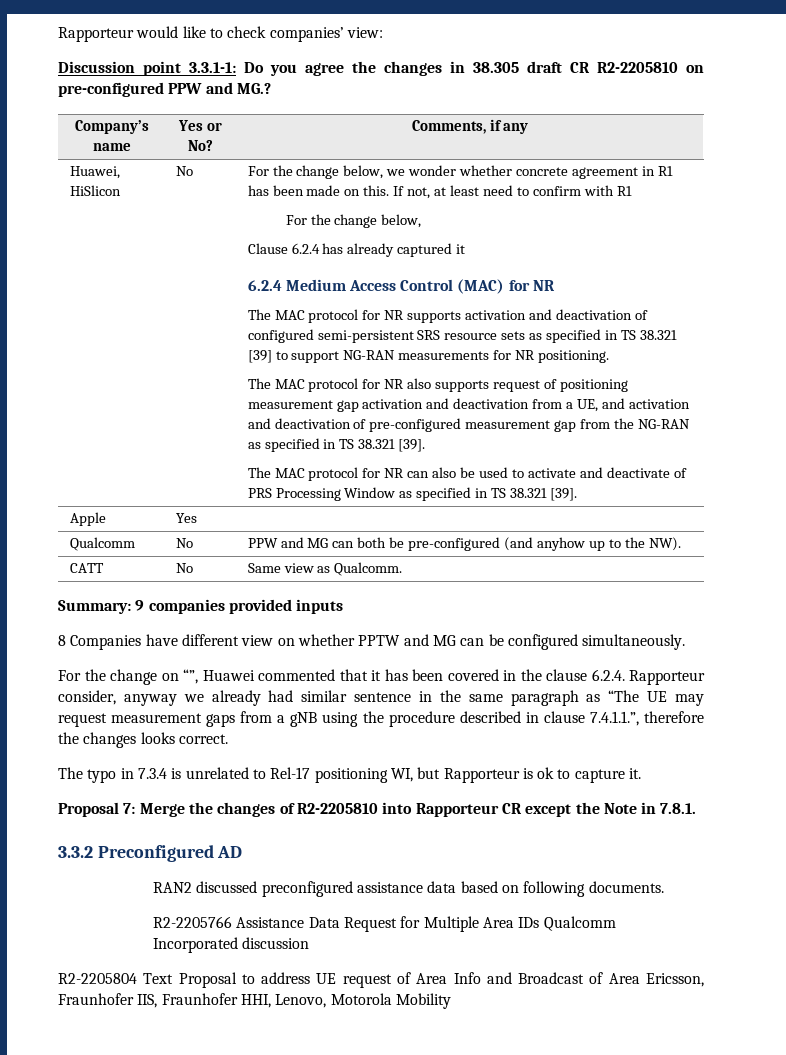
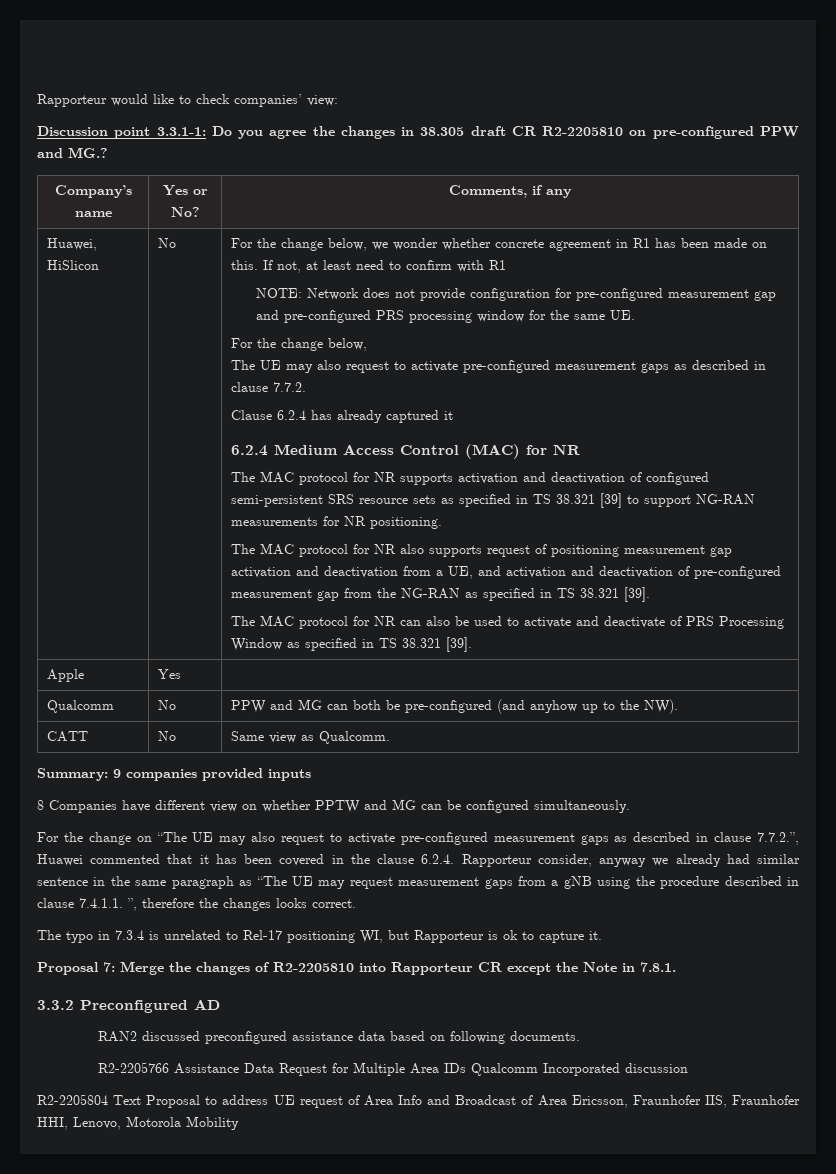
  If not, at least need to confirm with R1
+ NOTE: Network does not provide configuration for pre-configured measurement gap and pre-configured PRS processing window for the same UE.
  For the change below,
+ The UE may also request to activate pre-configured measurement gaps as described in clause 7.7.2.
- For the change on “”, Huawei commented that it has been covered in the clause 6.2.4. Rapporteur consider, anyway we already had similar sentence in the same paragraph as “The UE may request measurement gaps from a gNB using the procedure described in clause 7.4.1.1.”, therefore the changes looks correct.
+ For the change on “The UE may also request to activate pre-configured measurement gaps as described in clause 7.7.2.”, Huawei commented that it has been covered in the clause 6.2.4. Rapporteur consider, anyway we already had similar sentence in the same paragraph as “The UE may request measurement gaps from a gNB using the procedure described in clause 7.4.1.1. ”, therefore the changes looks correct.

